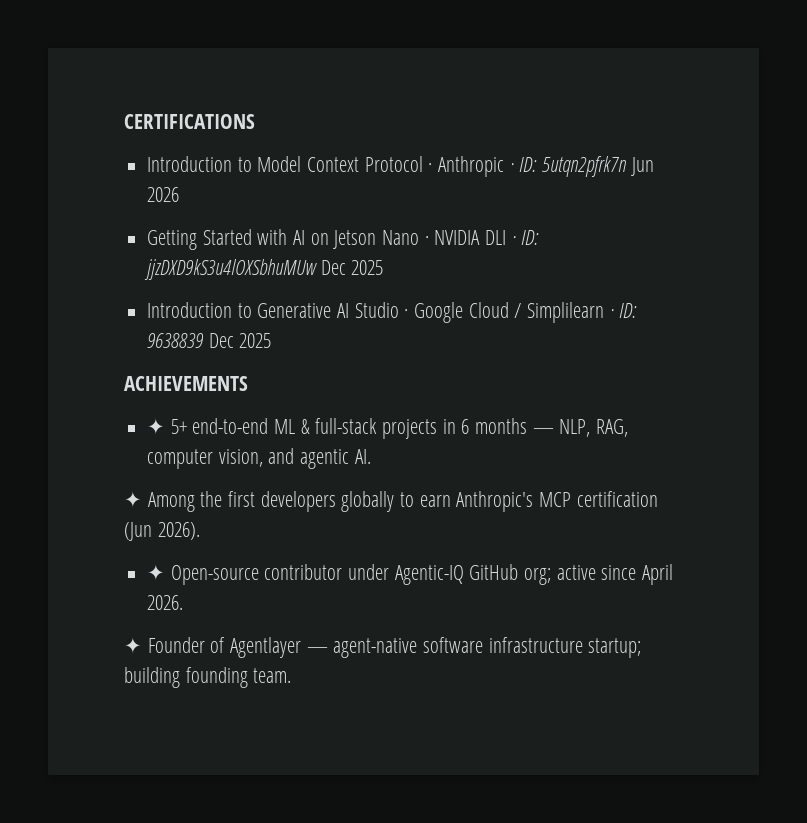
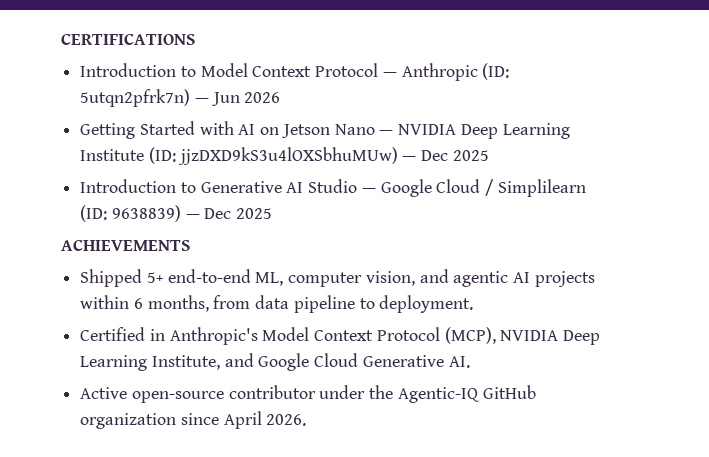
- Introduction to Model Context Protocol · Anthropic · ID: 5utqn2pfrk7n Jun 2026
+ Introduction to Model Context Protocol — Anthropic (ID: 5utqn2pfrk7n) — Jun 2026
- Getting Started with AI on Jetson Nano · NVIDIA DLI · ID: jjzDXD9kS3u4lOXSbhuMUw Dec 2025
+ Getting Started with AI on Jetson Nano — NVIDIA Deep Learning Institute (ID: jjzDXD9kS3u4lOXSbhuMUw) — Dec 2025
- Introduction to Generative AI Studio · Google Cloud / Simplilearn · ID: 9638839 Dec 2025
+ Introduction to Generative AI Studio — Google Cloud / Simplilearn (ID: 9638839) — Dec 2025
- ✦ 5+ end-to-end ML & full-stack projects in 6 months — NLP, RAG, computer vision, and agentic AI.
- ✦ Among the first developers globally to earn Anthropic's MCP certification (Jun 2026).
- ✦ Open-source contributor under Agentic-IQ GitHub org; active since April 2026.
+ Shipped 5+ end-to-end ML, computer vision, and agentic AI projects within 6 months, from data pipeline to deployment.
+ Certified in Anthropic's Model Context Protocol (MCP), NVIDIA Deep Learning Institute, and Google Cloud Generative AI.
+ Active open-source contributor under the Agentic-IQ GitHub organization since April 2026.
- ✦ Founder of Agentlayer — agent-native software infrastructure startup; building founding team.

